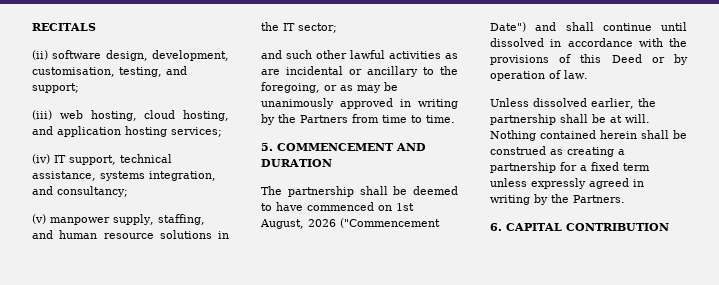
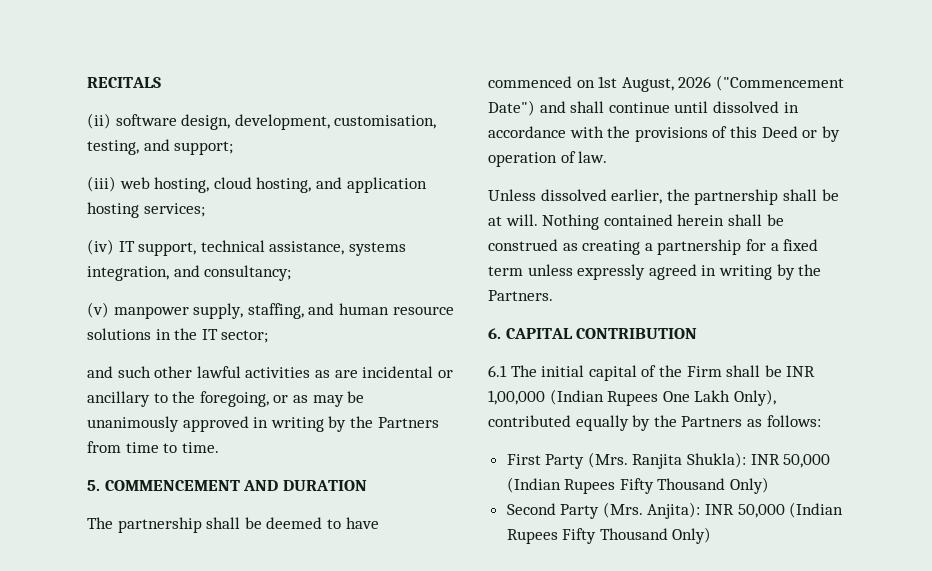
+ 6.1 The initial capital of the Firm shall be INR 1,00,000 (Indian Rupees One Lakh Only), contributed equally by the Partners as follows:
+ First Party (Mrs. Ranjita Shukla): INR 50,000 (Indian Rupees Fifty Thousand Only)
+ Second Party (Mrs. Anjita): INR 50,000 (Indian Rupees Fifty Thousand Only)

